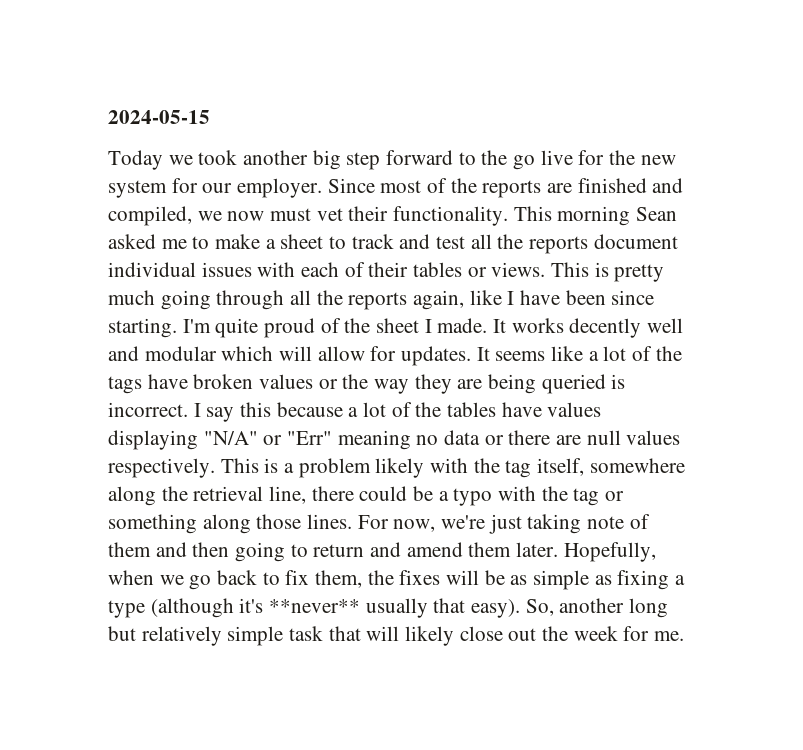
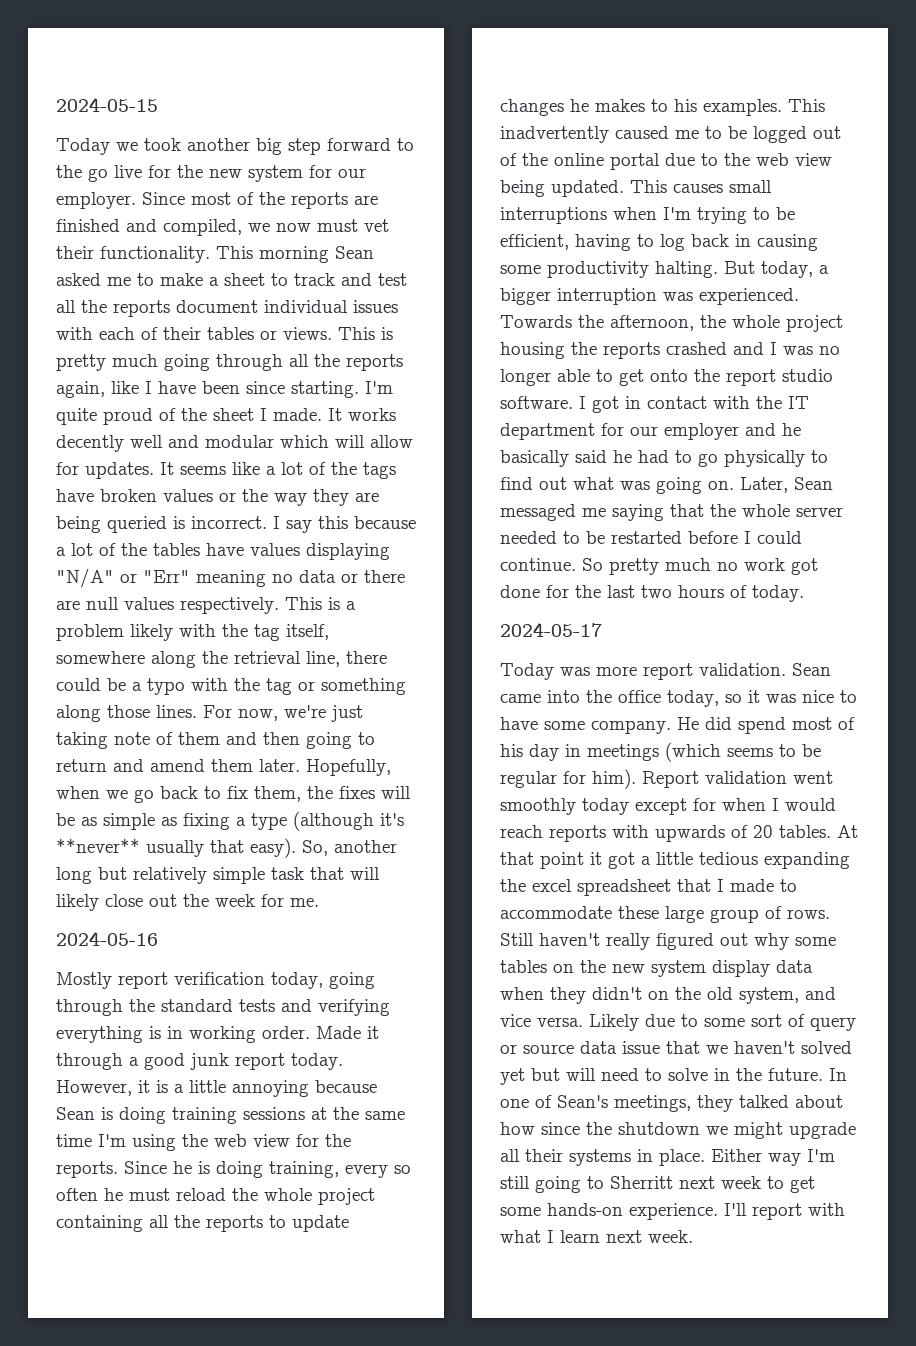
+ 2024-05-16
+ Mostly report verification today, going through the standard tests and verifying everything is in working order. Made it through a good junk report today. However, it is a little annoying because Sean is doing training sessions at the same time I'm using the web view for the reports. Since he is doing training, every so often he must reload the whole project containing all the reports to update changes he makes to his examples. This inadvertently caused me to be logged out of the online portal due to the web view being updated. This causes small interruptions when I'm trying to be efficient, having to log back in causing some productivity halting. But today, a bigger interruption was experienced. Towards the afternoon, the whole project housing the reports crashed and I was no longer able to get onto the report studio software. I got in contact with the IT department for our employer and he basically said he had to go physically to find out what was going on. Later, Sean messaged me saying that the whole server needed to be restarted before I could continue. So pretty much no work got done for the last two hours of today.
+ 2024-05-17
+ Today was more report validation. Sean came into the office today, so it was nice to have some company. He did spend most of his day in meetings (which seems to be regular for him). Report validation went smoothly today except for when I would reach reports with upwards of 20 tables. At that point it got a little tedious expanding the excel spreadsheet that I made to accommodate these large group of rows. Still haven't really figured out why some tables on the new system display data when they didn't on the old system, and vice versa. Likely due to some sort of query or source data issue that we haven't solved yet but will need to solve in the future. In one of Sean's meetings, they talked about how since the shutdown we might upgrade all their systems in place. Either way I'm still going to Sherritt next week to get some hands-on experience. I'll report with what I learn next week.

